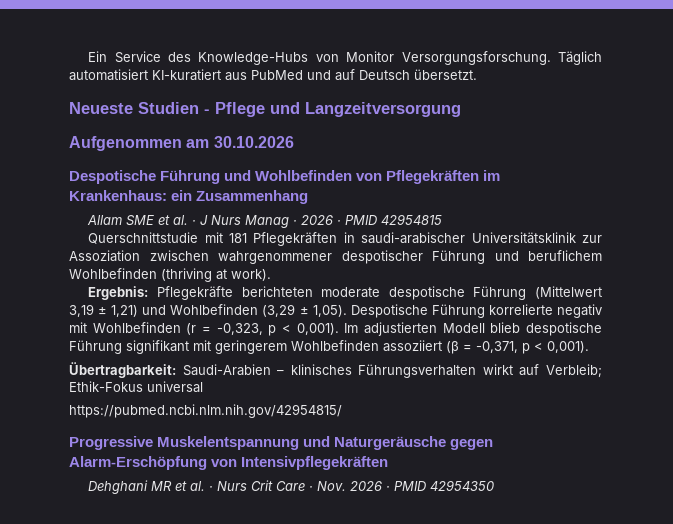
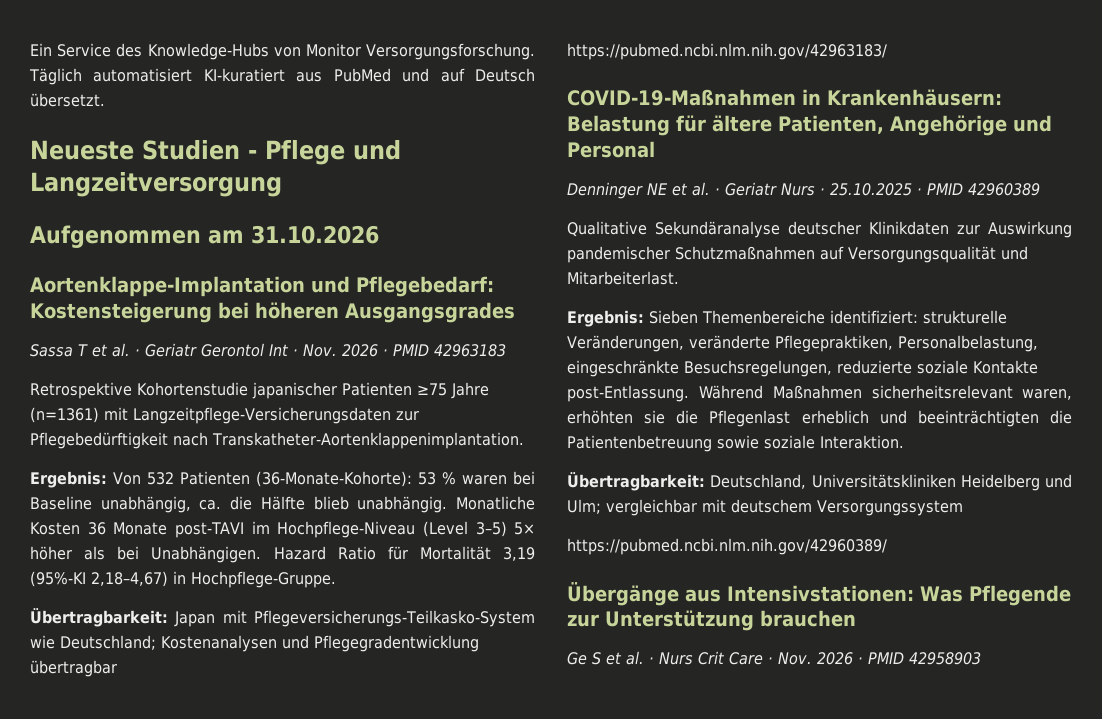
- Aufgenommen am 30.10.2026
- Despotische Führung und Wohlbefinden von Pflegekräften im Krankenhaus: ein Zusammenhang
- Allam SME et al. · J Nurs Manag · 2026 · PMID 42954815
- Querschnittstudie mit 181 Pflegekräften in saudi-arabischer Universitätsklinik zur Assoziation zwischen wahrgenommener despotischer Führung und beruflichem Wohlbefinden (thriving at work).
- Ergebnis: Pflegekräfte berichteten moderate despotische Führung (Mittelwert 3,19 ± 1,21) und Wohlbefinden (3,29 ± 1,05). Despotische Führung korrelierte negativ mit Wohlbefinden (r = -0,323, p < 0,001). Im adjustierten Modell blieb despotische Führung signifikant mit geringerem Wohlbefinden assoziiert (β = -0,371, p < 0,001).
- Übertragbarkeit: Saudi-Arabien – klinisches Führungsverhalten wirkt auf Verbleib; Ethik-Fokus universal
- https://pubmed.ncbi.nlm.nih.gov/42954815/
- Progressive Muskelentspannung und Naturgeräusche gegen Alarm-Erschöpfung von Intensivpflegekräften
- Dehghani MR et al. · Nurs Crit Care · Nov. 2026 · PMID 42954350
+ Aufgenommen am 31.10.2026
+ Aortenklappe-Implantation und Pflegebedarf: Kostensteigerung bei höheren Ausgangsgrades
+ Sassa T et al. · Geriatr Gerontol Int · Nov. 2026 · PMID 42963183
+ Retrospektive Kohortenstudie japanischer Patienten ≥75 Jahre (n=1361) mit Langzeitpflege-Versicherungsdaten zur Pflegebedürftigkeit nach Transkatheter-Aortenklappenimplantation.
+ Ergebnis: Von 532 Patienten (36-Monate-Kohorte): 53 % waren bei Baseline unabhängig, ca. die Hälfte blieb unabhängig. Monatliche Kosten 36 Monate post-TAVI im Hochpflege-Niveau (Level 3–5) 5× höher als bei Unabhängigen. Hazard Ratio für Mortalität 3,19 (95%-KI 2,18–4,67) in Hochpflege-Gruppe.
+ Übertragbarkeit: Japan mit Pflegeversicherungs-Teilkasko-System wie Deutschland; Kostenanalysen und Pflegegradentwicklung übertragbar
+ https://pubmed.ncbi.nlm.nih.gov/42963183/
+ COVID-19-Maßnahmen in Krankenhäusern: Belastung für ältere Patienten, Angehörige und Personal
+ Denninger NE et al. · Geriatr Nurs · 25.10.2025 · PMID 42960389
+ Qualitative Sekundäranalyse deutscher Klinikdaten zur Auswirkung pandemischer Schutzmaßnahmen auf Versorgungsqualität und Mitarbeiterlast.
+ Ergebnis: Sieben Themenbereiche identifiziert: strukturelle Veränderungen, veränderte Pflegepraktiken, Personalbelastung, eingeschränkte Besuchsregelungen, reduzierte soziale Kontakte post-Entlassung. Während Maßnahmen sicherheitsrelevant waren, erhöhten sie die Pflegenlast erheblich und beeinträchtigten die Patientenbetreuung sowie soziale Interaktion.
+ Übertragbarkeit: Deutschland, Universitätskliniken Heidelberg und Ulm; vergleichbar mit deutschem Versorgungssystem
+ https://pubmed.ncbi.nlm.nih.gov/42960389/
+ Übergänge aus Intensivstationen: Was Pflegende zur Unterstützung brauchen
+ Ge S et al. · Nurs Crit Care · Nov. 2026 · PMID 42958903

